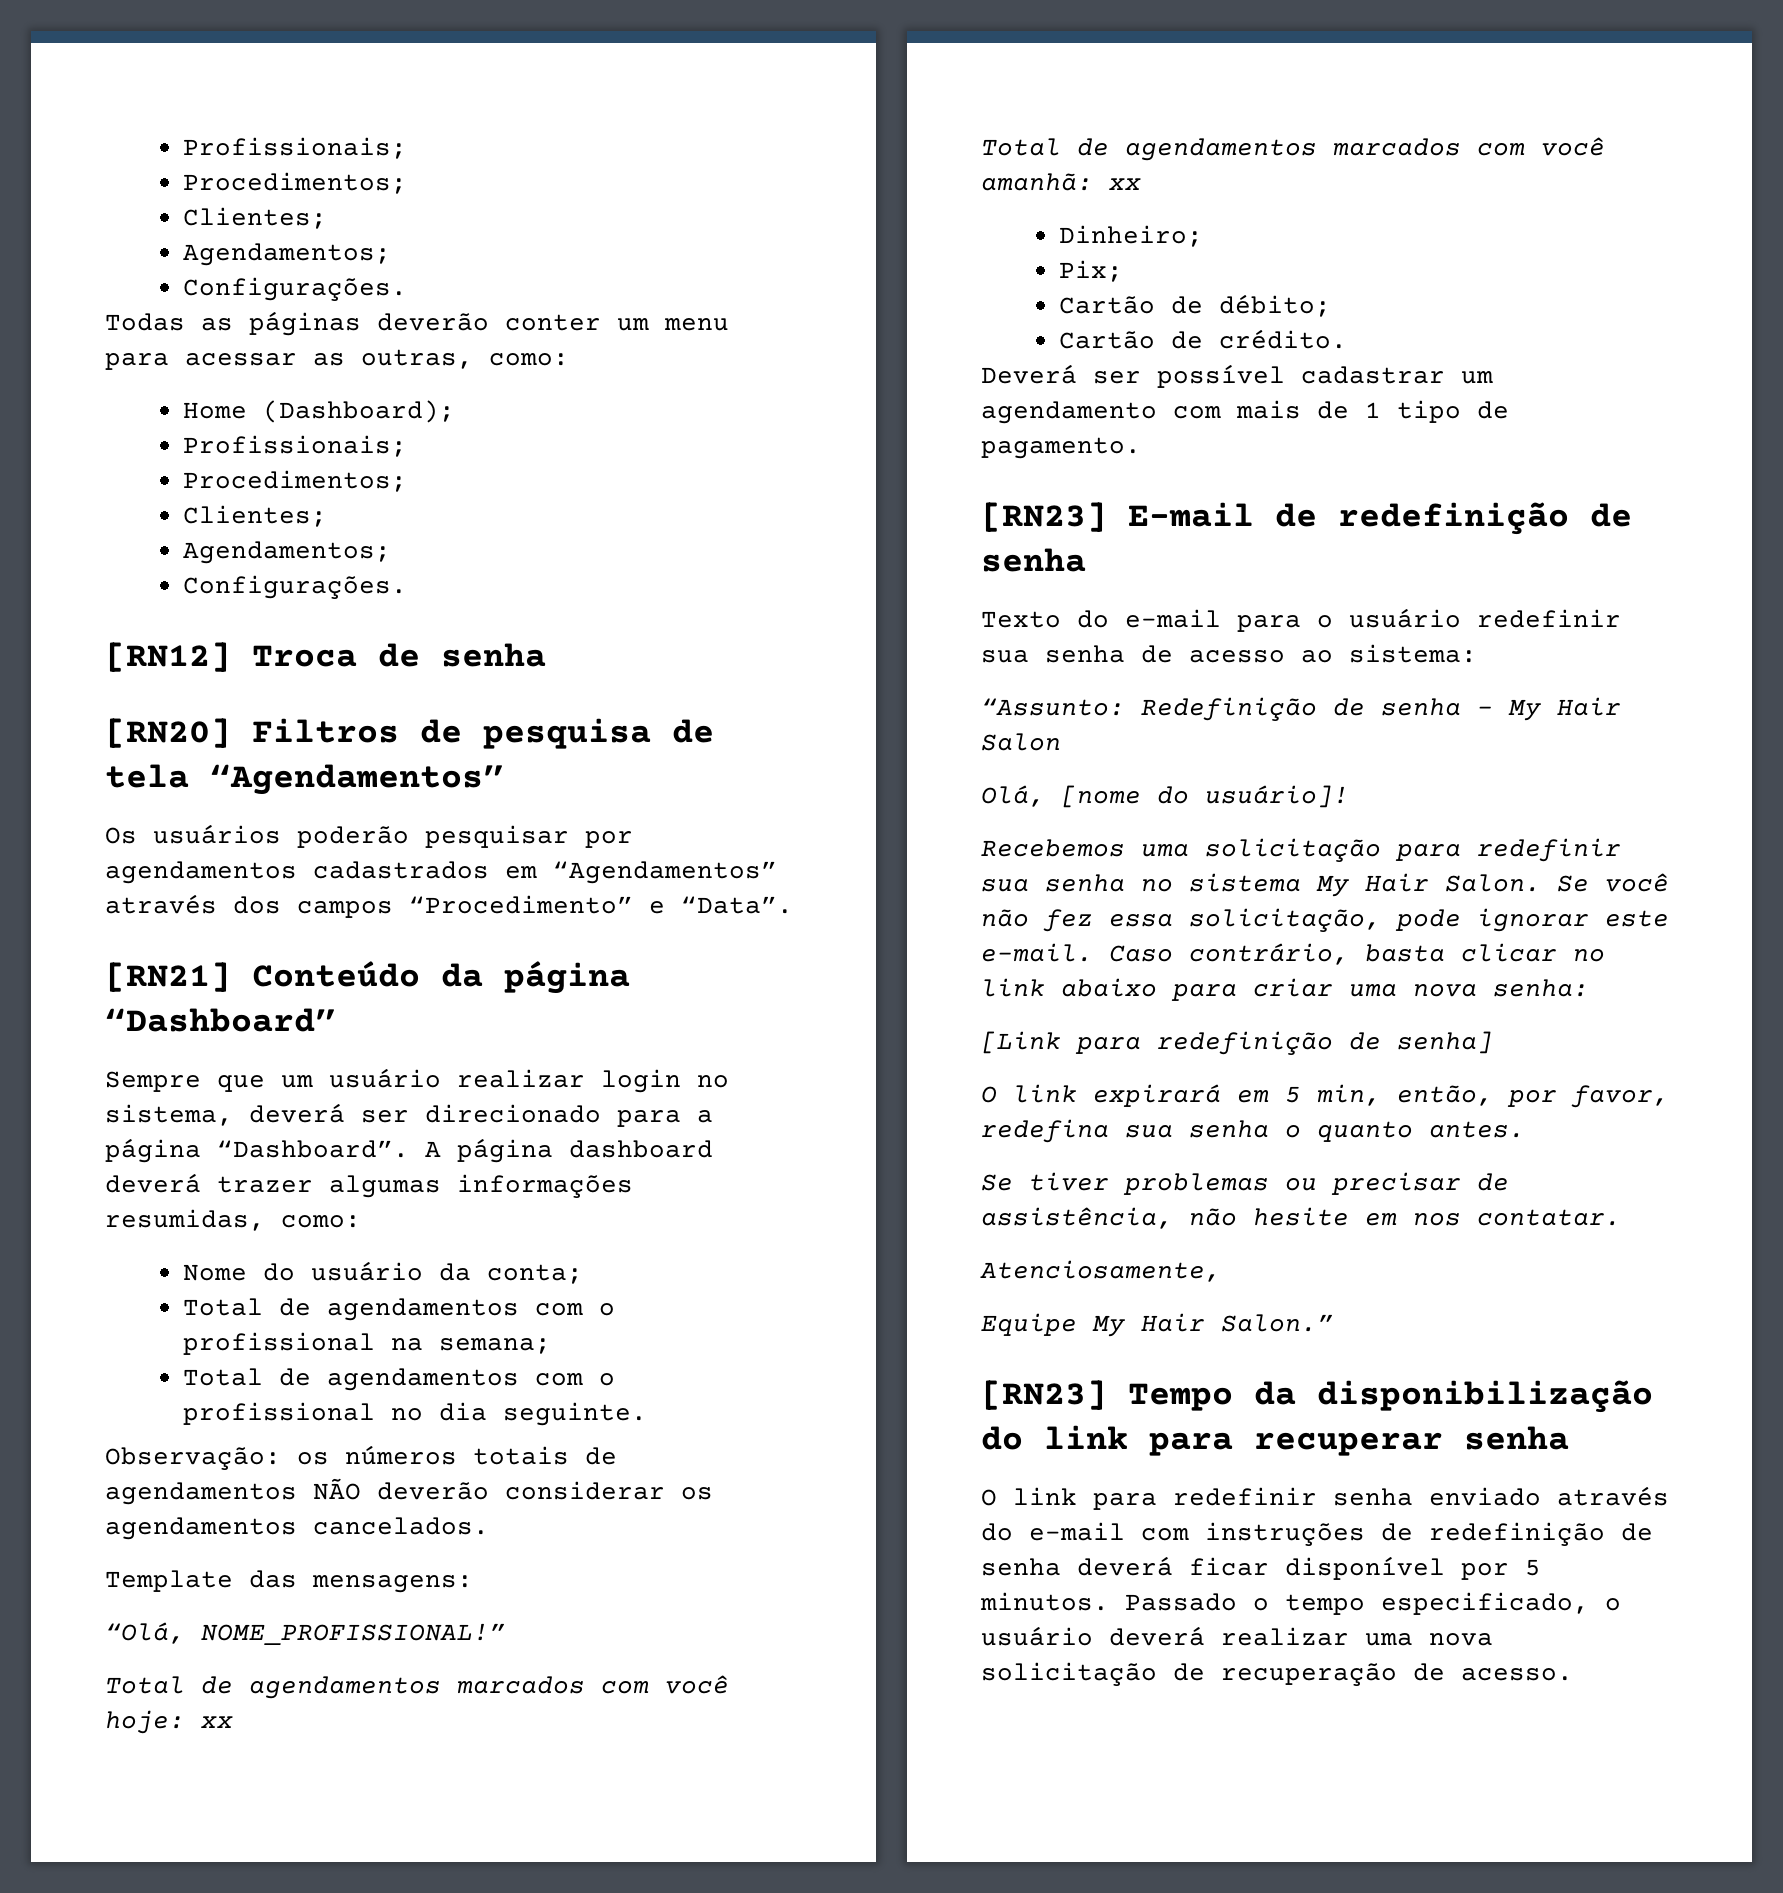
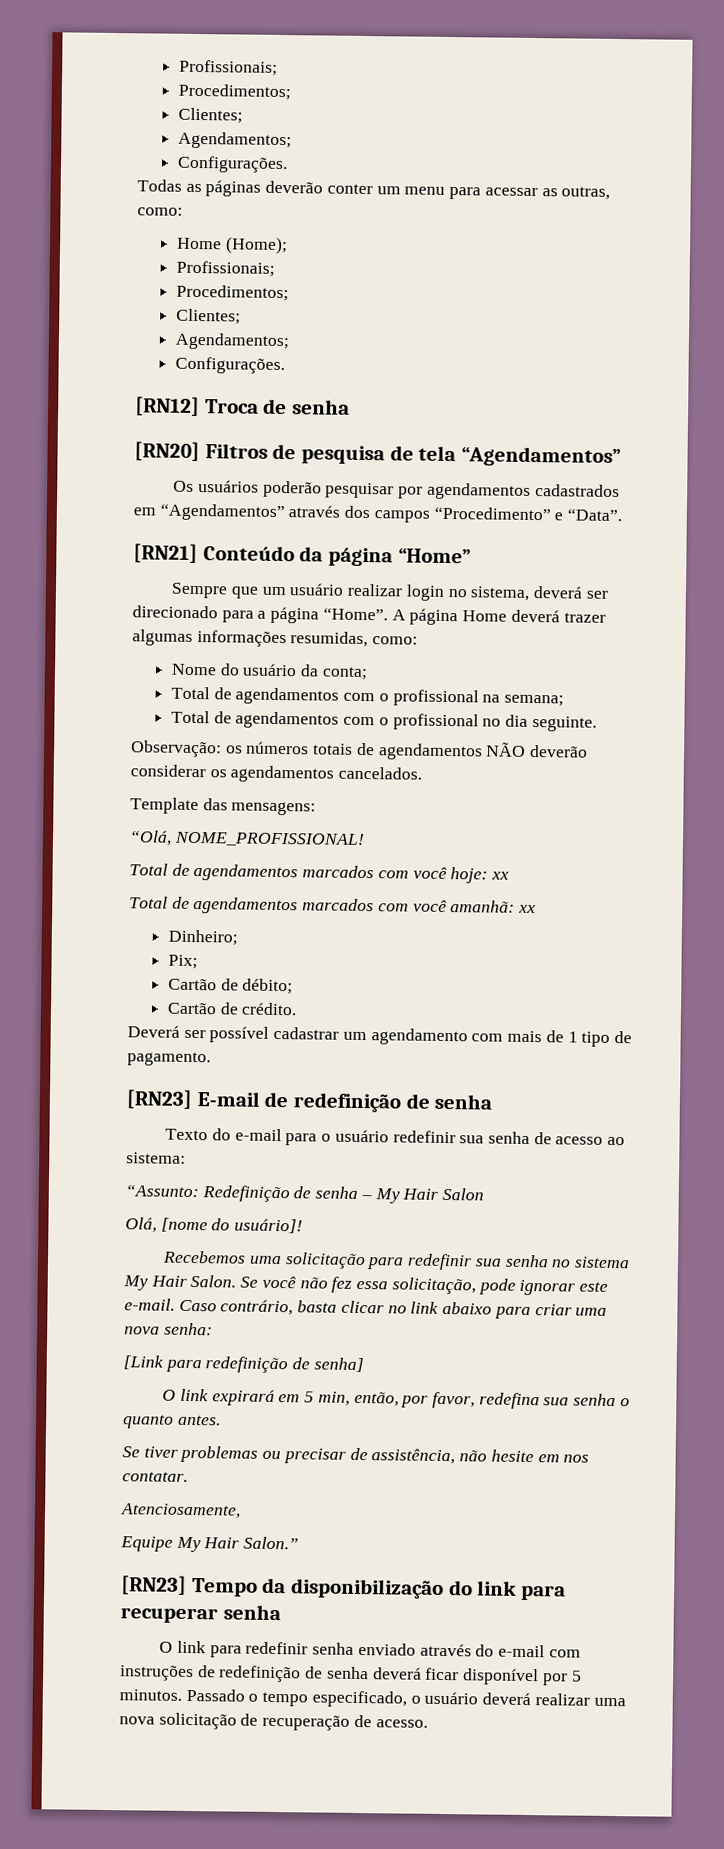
- Home (Dashboard);
+ Home (Home);
- [RN21] Conteúdo da página “Dashboard”
+ [RN21] Conteúdo da página “Home”
- Sempre que um usuário realizar login no sistema, deverá ser direcionado para a página “Dashboard”.
+ Sempre que um usuário realizar login no sistema, deverá ser direcionado para a página “Home”.
- A página dashboard deverá trazer algumas informações resumidas, como:
+ A página Home deverá trazer algumas informações resumidas, como:
- “Olá, NOME_PROFISSIONAL!”
+ “Olá, NOME_PROFISSIONAL!

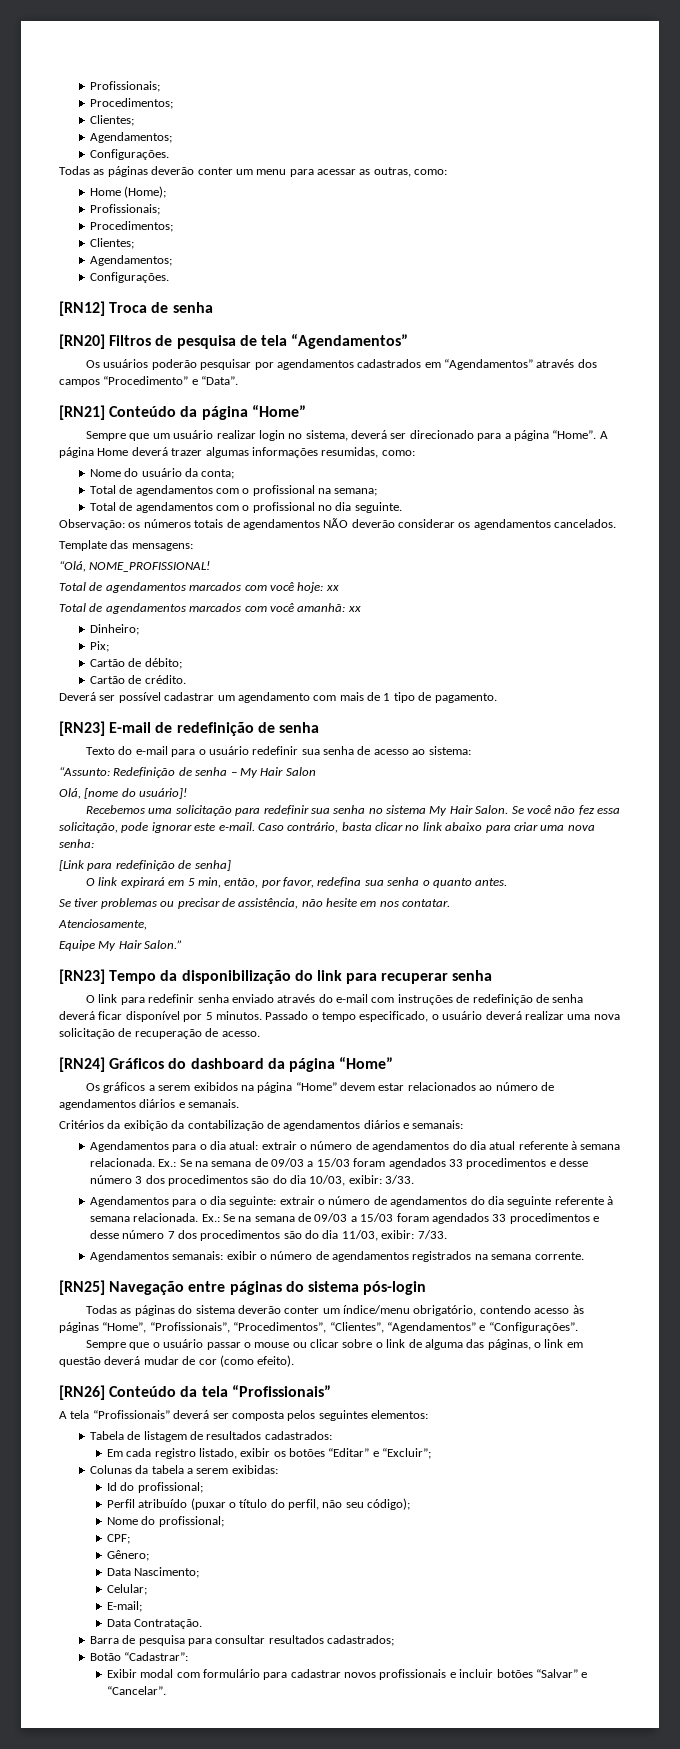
+ [RN24] Gráficos do dashboard da página “Home”
+ Os gráficos a serem exibidos na página “Home” devem estar relacionados ao número de agendamentos diários e semanais.
+ Critérios da exibição da contabilização de agendamentos diários e semanais:
+ Agendamentos para o dia atual: extrair o número de agendamentos do dia atual referente à semana relacionada. Ex.: Se na semana de 09/03 a 15/03 foram agendados 33 procedimentos e desse número 3 dos procedimentos são do dia 10/03, exibir: 3/33.
+ Agendamentos para o dia seguinte: extrair o número de agendamentos do dia seguinte referente à semana relacionada. Ex.: Se na semana de 09/03 a 15/03 foram agendados 33 procedimentos e desse número 7 dos procedimentos são do dia 11/03, exibir: 7/33.
+ Agendamentos semanais: exibir o número de agendamentos registrados na semana corrente.
+ [RN25] Navegação entre páginas do sistema pós-login
+ Todas as páginas do sistema deverão conter um índice/menu obrigatório, contendo acesso às páginas “Home”, “Profissionais”, “Procedimentos”, “Clientes”, “Agendamentos” e “Configurações”.
+ Sempre que o usuário passar o mouse ou clicar sobre o link de alguma das páginas, o link em questão deverá mudar de cor (como efeito).
+ [RN26] Conteúdo da tela “Profissionais”
+ A tela “Profissionais” deverá ser composta pelos seguintes elementos:
+ Tabela de listagem de resultados cadastrados:
+ Em cada registro listado, exibir os botões “Editar” e “Excluir”;
+ Colunas da tabela a serem exibidas:
+ Id do profissional;
+ Perfil atribuído (puxar o título do perfil, não seu código);
+ Nome do profissional;
+ CPF;
+ Gênero;
+ Data Nascimento;
+ Celular;
+ E-mail;
+ Data Contratação.
+ Barra de pesquisa para consultar resultados cadastrados;
+ Botão “Cadastrar”:
+ Exibir modal com formulário para cadastrar novos profissionais e incluir botões “Salvar” e “Cancelar”.

